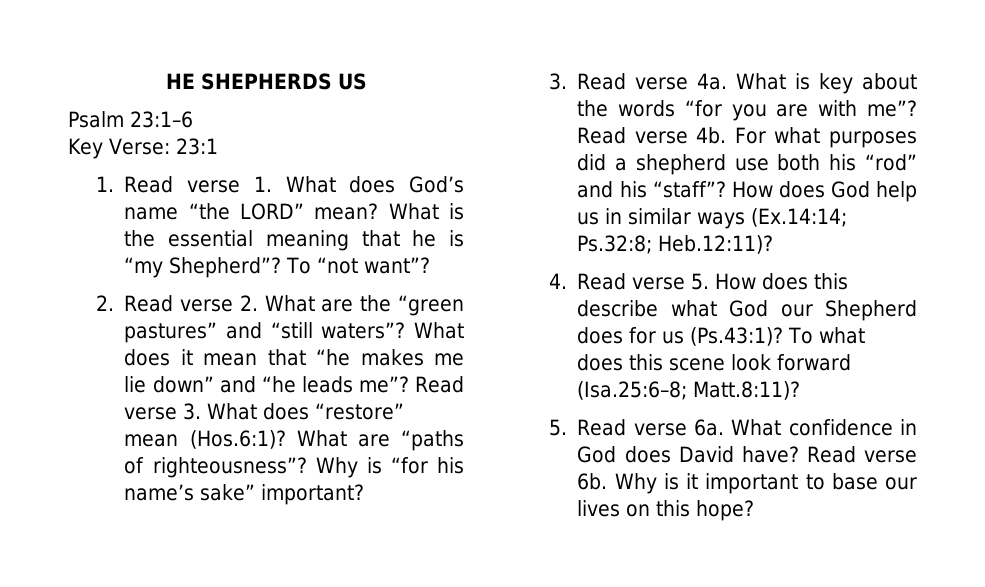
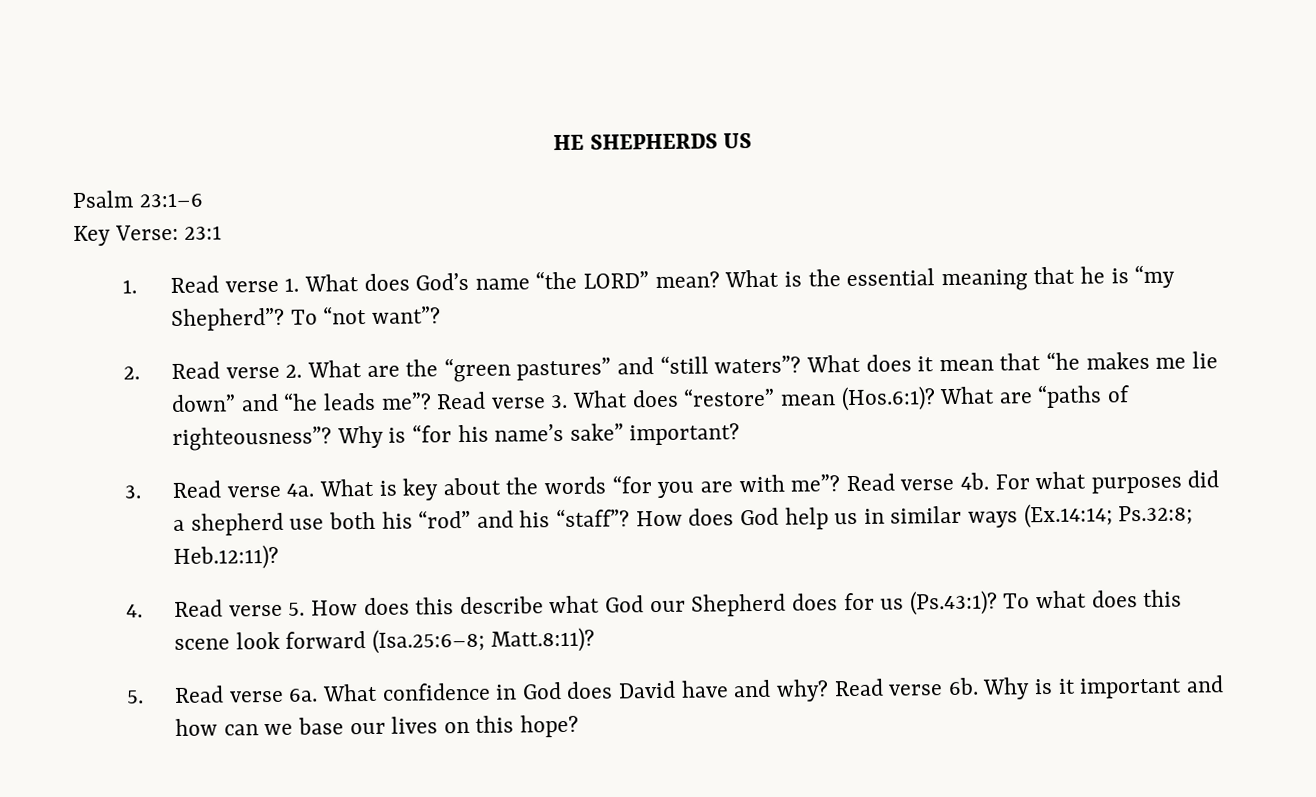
- What confidence in God does David have?
+ What confidence in God does David have and why?
- Why is it important to base our lives on this hope?
+ Why is it important and how can we base our lives on this hope?

